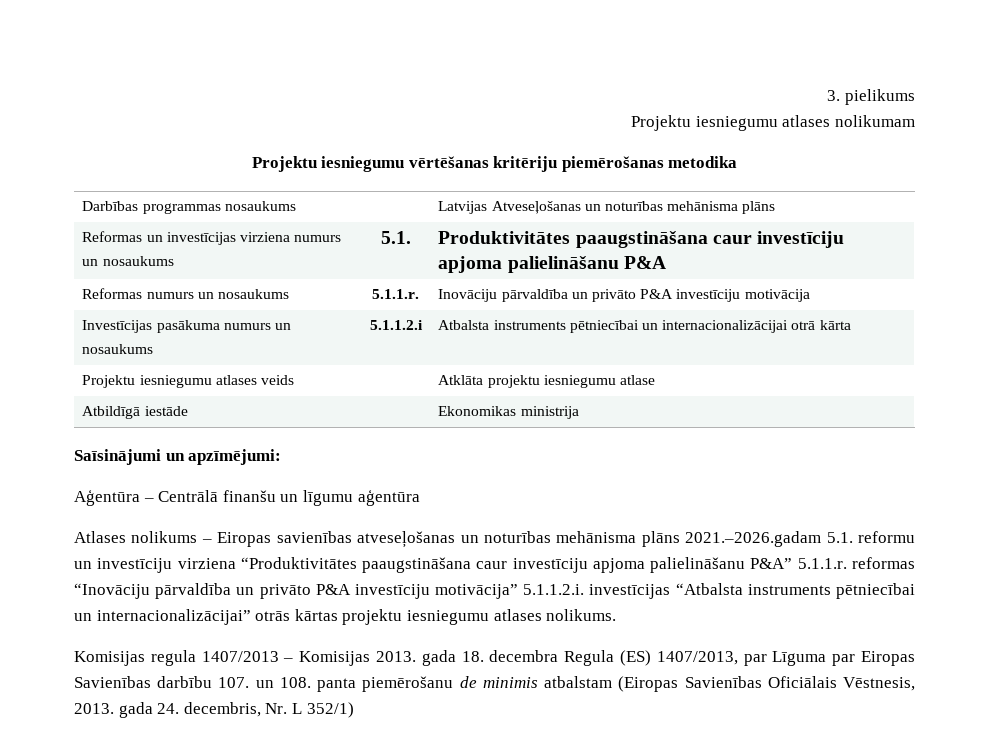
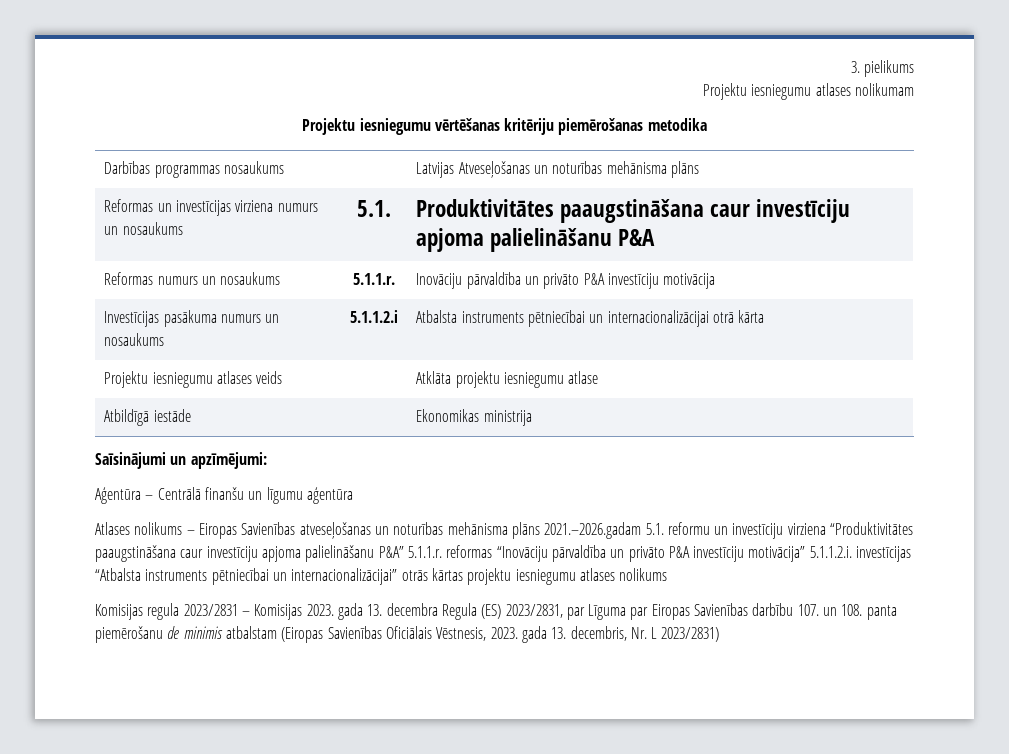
- Atlases nolikums – Eiropas savienības atveseļošanas un noturības mehānisma plāns 2021.–2026.gadam 5.1. reformu un investīciju virziena “Produktivitātes paaugstināšana caur investīciju apjoma palielināšanu P&A” 5.1.1.r. reformas “Inovāciju pārvaldība un privāto P&A investīciju motivācija” 5.1.1.2.i. investīcijas “Atbalsta instruments pētniecībai un internacionalizācijai” otrās kārtas projektu iesniegumu atlases nolikums.
+ Atlases nolikums – Eiropas Savienības atveseļošanas un noturības mehānisma plāns 2021.–2026.gadam 5.1. reformu un investīciju virziena “Produktivitātes paaugstināšana caur investīciju apjoma palielināšanu P&A” 5.1.1.r. reformas “Inovāciju pārvaldība un privāto P&A investīciju motivācija” 5.1.1.2.i. investīcijas “Atbalsta instruments pētniecībai un internacionalizācijai” otrās kārtas projektu iesniegumu atlases nolikums
- Komisijas regula 1407/2013 – Komisijas 2013. gada 18. decembra Regula (ES) 1407/2013, par Līguma par Eiropas Savienības darbību 107. un 108. panta piemērošanu de minimis atbalstam (Eiropas Savienības Oficiālais Vēstnesis, 2013. gada 24. decembris, Nr. L 352/1)
+ Komisijas regula 2023/2831 – Komisijas 2023. gada 13. decembra Regula (ES) 2023/2831, par Līguma par Eiropas Savienības darbību 107. un 108. panta piemērošanu de minimis atbalstam (Eiropas Savienības Oficiālais Vēstnesis, 2023. gada 13. decembris, Nr. L 2023/2831)

